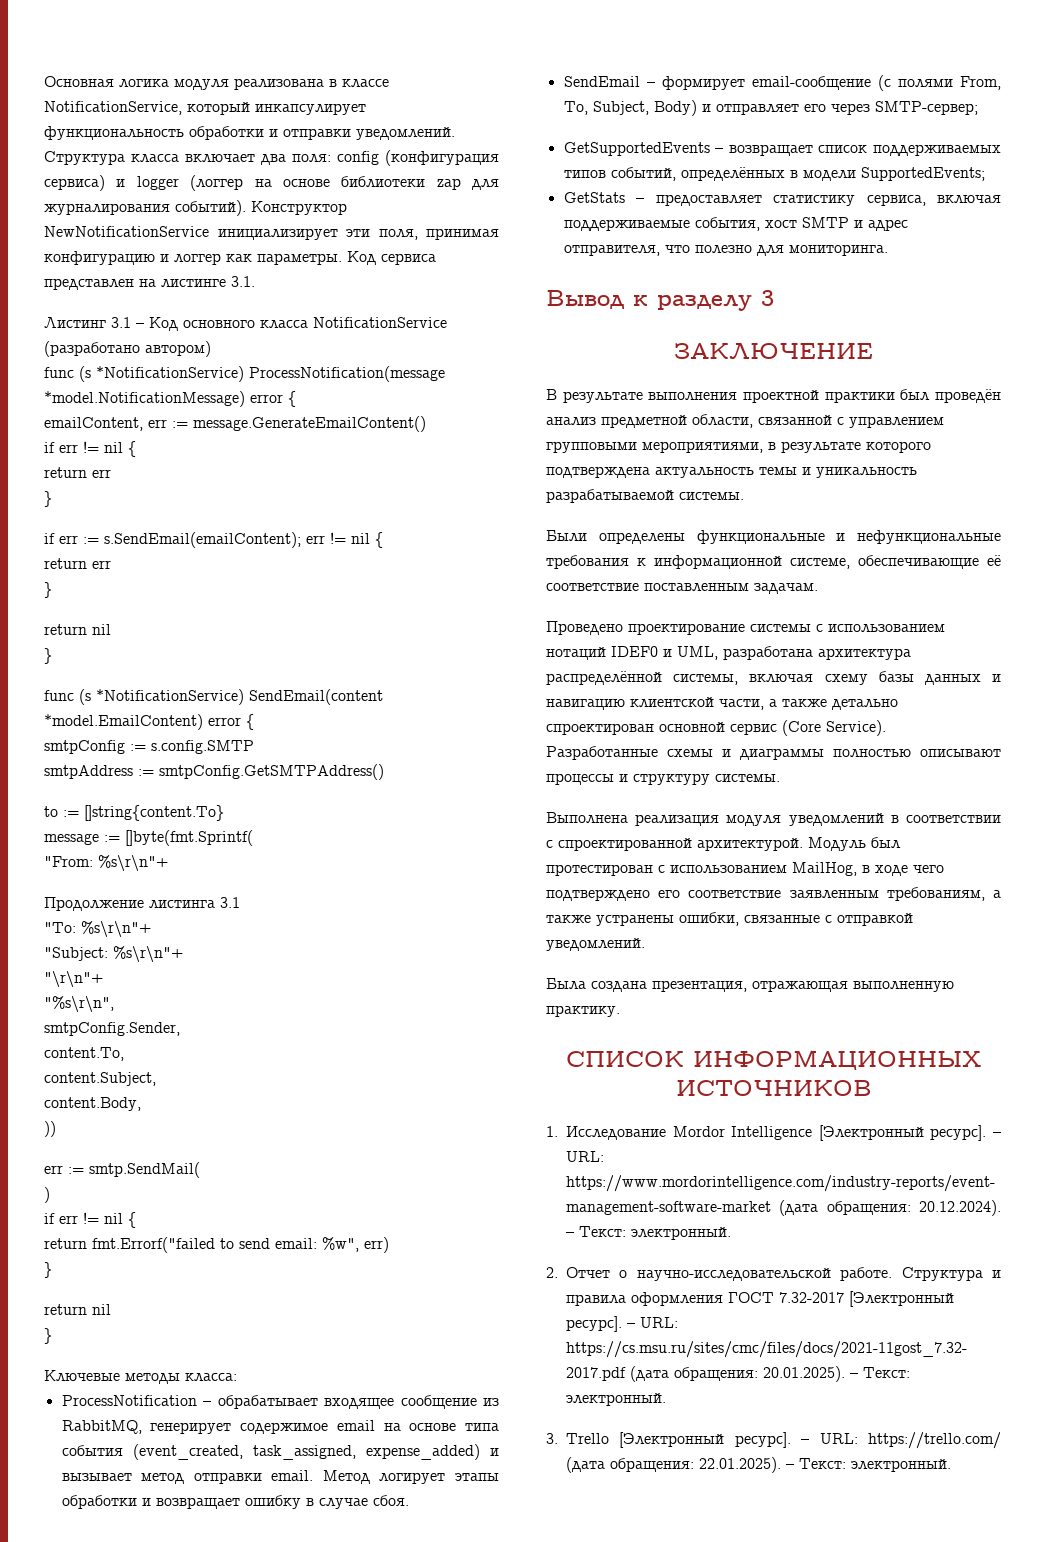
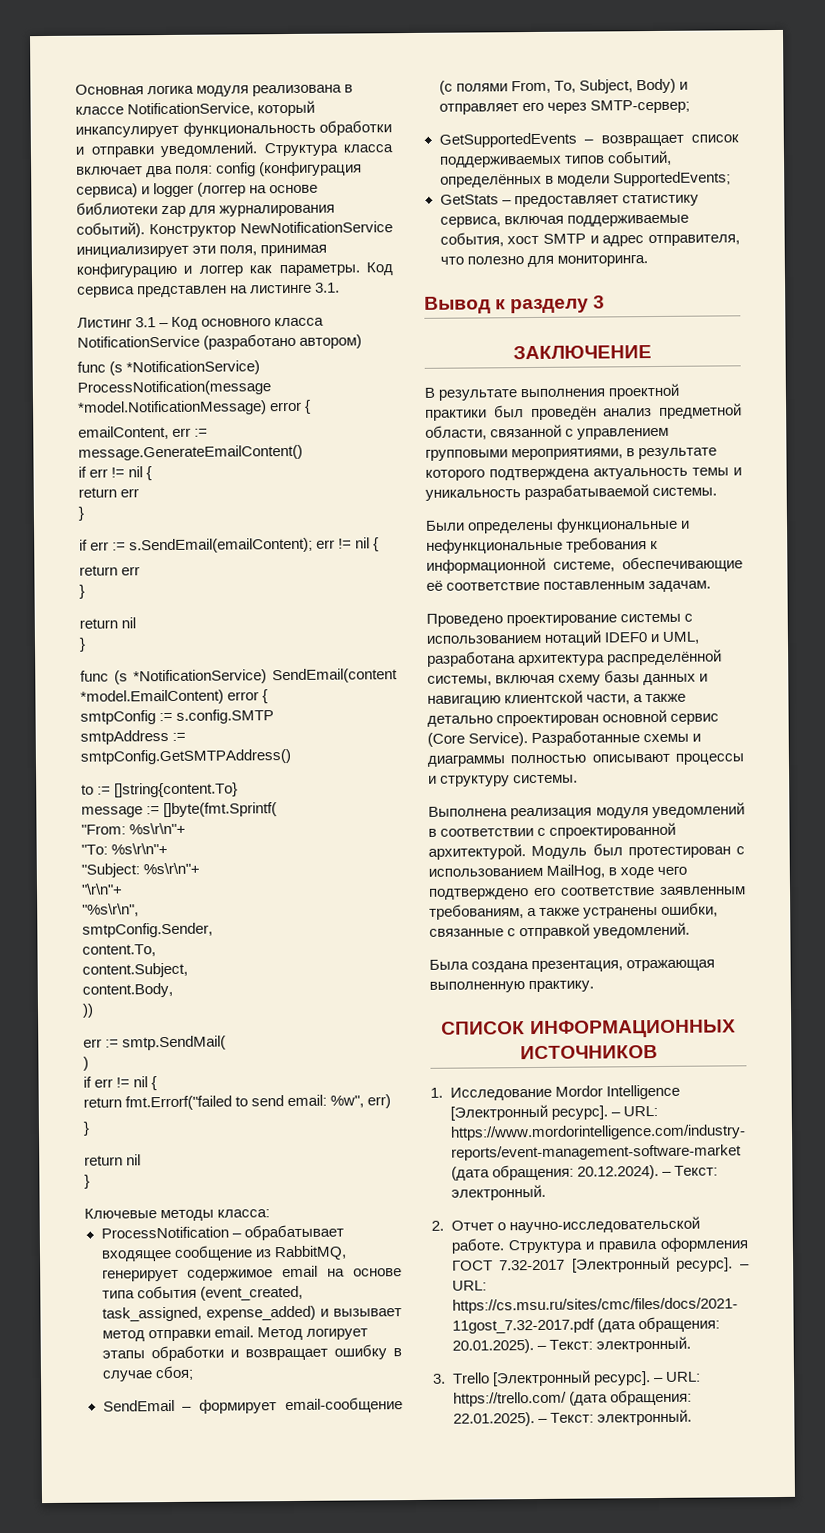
- Продолжение листинга 3.1
- Метод логирует этапы обработки и возвращает ошибку в случае сбоя.
+ Метод логирует этапы обработки и возвращает ошибку в случае сбоя;

